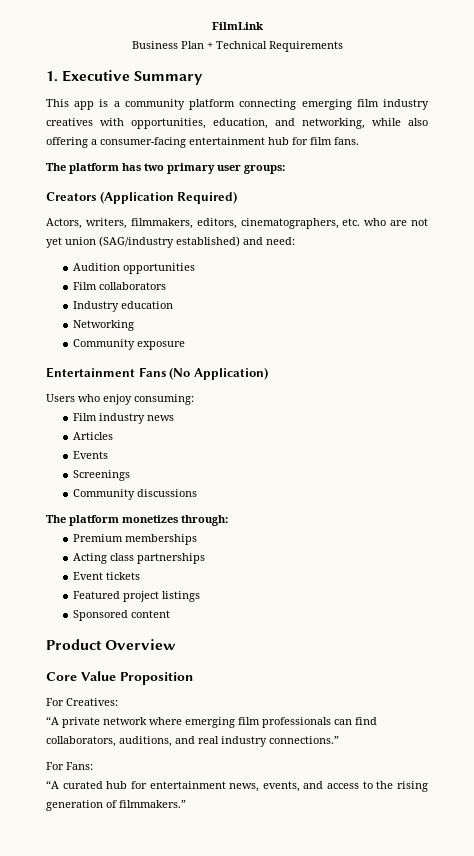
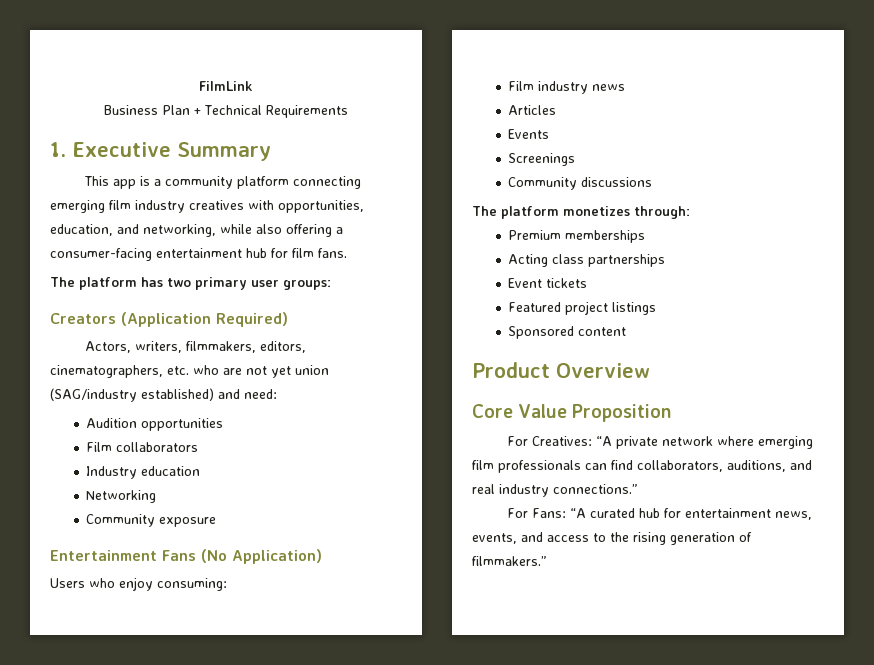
- For Creatives:
- “A private network where emerging film professionals can find collaborators, auditions, and real industry connections.”
+ For Creatives: “A private network where emerging film professionals can find collaborators, auditions, and real industry connections.”
- For Fans:
- “A curated hub for entertainment news, events, and access to the rising generation of filmmakers.”
+ For Fans: “A curated hub for entertainment news, events, and access to the rising generation of filmmakers.”

